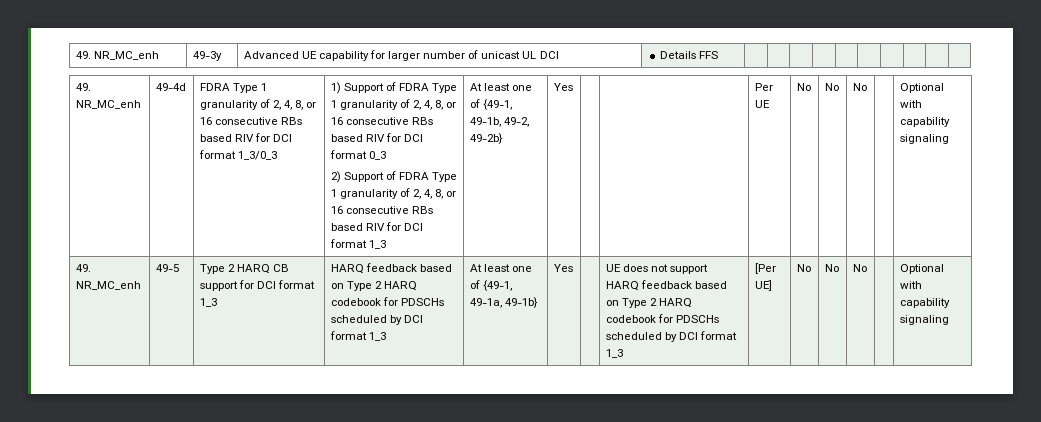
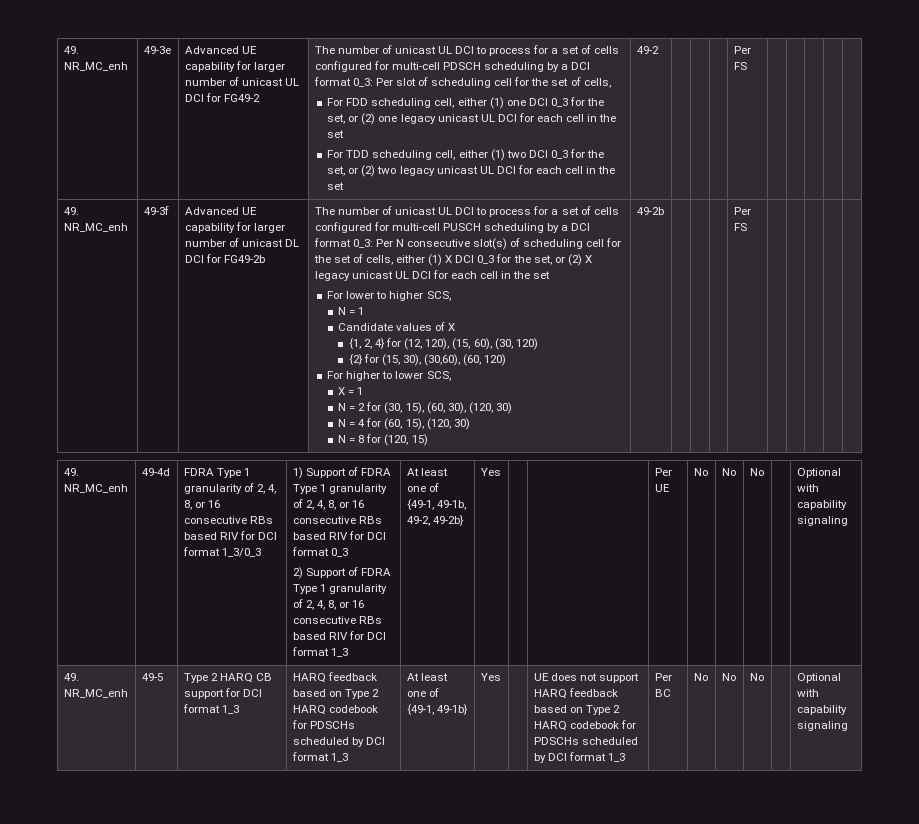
- 49. NR_MC_enh | 49-3y
+ 49. NR_MC_enh | 49-3e
- Advanced UE capability for larger number of unicast UL DCI | Details FFS
+ Advanced UE capability for larger number of unicast UL DCI for FG49-2 | The number of unicast UL DCI to process for a set of cells configured for multi-cell PDSCH scheduling by a DCI format 0_3: Per slot of scheduling cell for the set of cells,
+ For FDD scheduling cell, either (1) one DCI 0_3 for the set, or (2) one legacy unicast UL DCI for each cell in the set
+ For TDD scheduling cell, either (1) two DCI 0_3 for the set, or (2) two legacy unicast UL DCI for each cell in the set | 49-2 | | | | Per FS | | | | |
+ 49. NR_MC_enh | 49-3f | Advanced UE capability for larger number of unicast DL DCI for FG49-2b | The number of unicast UL DCI to process for a set of cells configured for multi-cell PUSCH scheduling by a DCI format 0_3: Per N consecutive slot(s) of scheduling cell for the set of cells, either (1) X DCI 0_3 for the set, or (2) X legacy unicast UL DCI for each cell in the set
+ For lower to higher SCS,
+ N = 1
+ Candidate values of X
+ {1, 2, 4} for (12, 120), (15, 60), (30, 120)
+ {2} for (15, 30), (30,60), (60, 120)
+ For higher to lower SCS,
+ X = 1
+ N = 2 for (30, 15), (60, 30), (120, 30)
+ N = 4 for (60, 15), (120, 30)
+ N = 8 for (120, 15) | 49-2b | | | | Per FS
- At least one of {49-1, 49-1a, 49-1b}
+ At least one of {49-1, 49-1b}
- [Per UE]
+ Per BC

